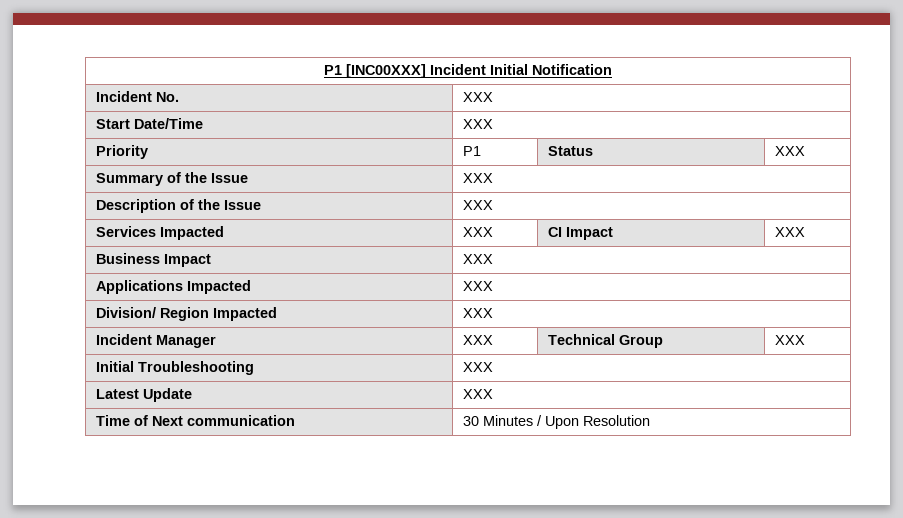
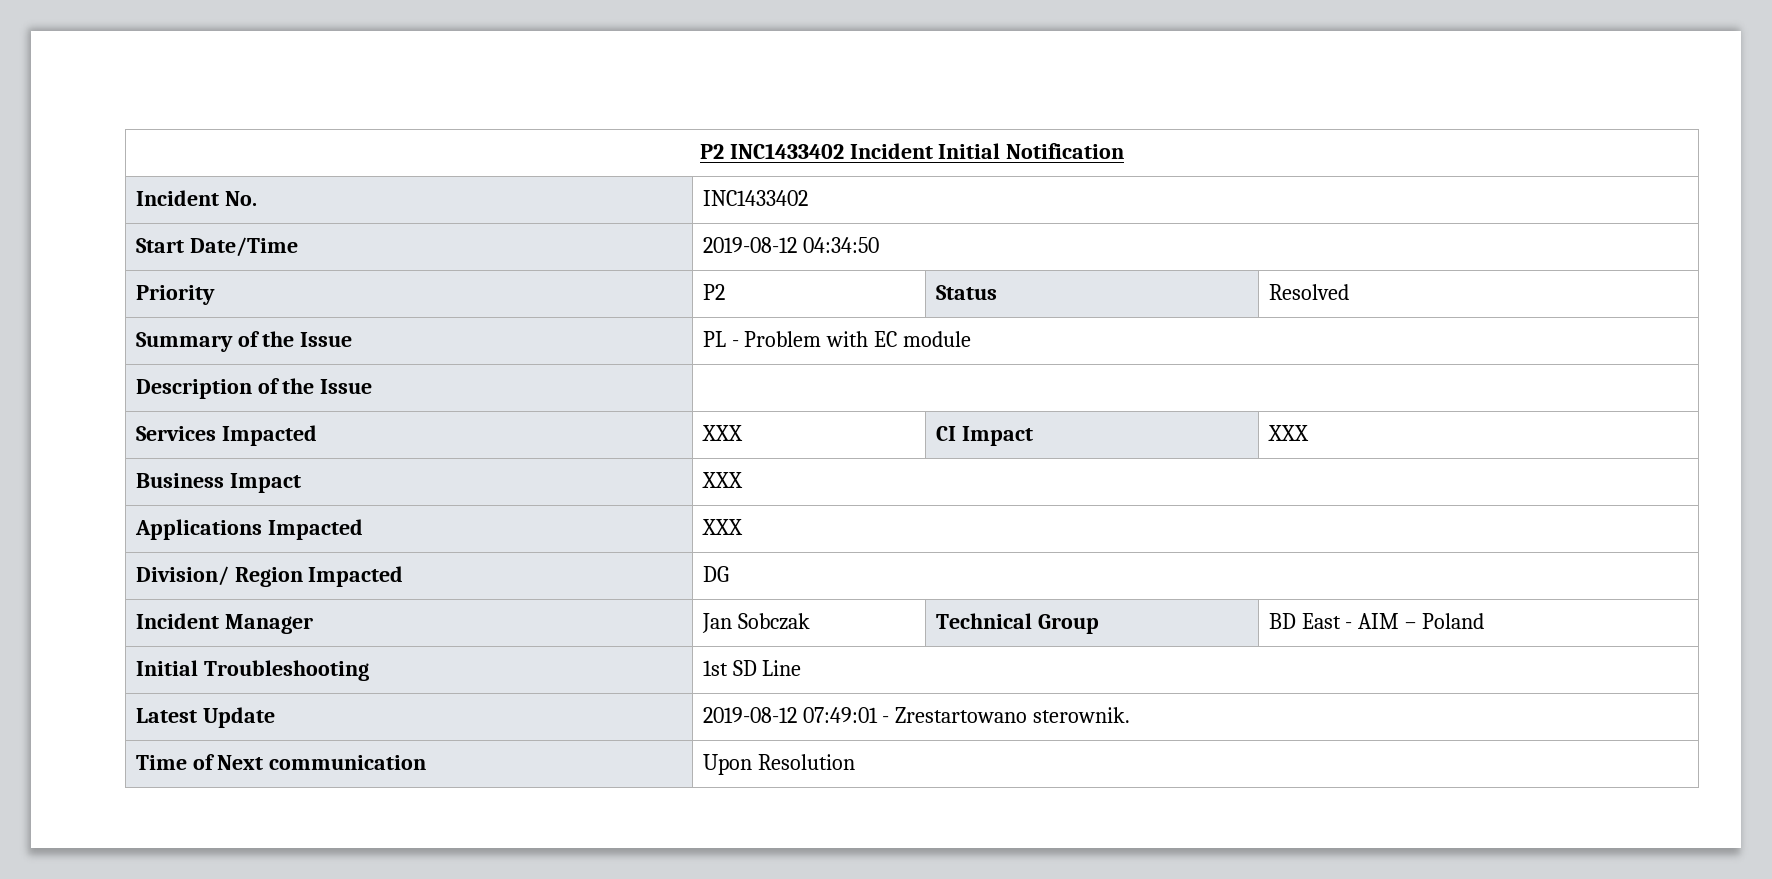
- P1 [INC00XXX] Incident Initial Notification
+ P2 INC1433402 Incident Initial Notification
- Incident No. | XXX
+ Incident No. | INC1433402
- Start Date/Time | XXX
+ Start Date/Time | 2019-08-12 04:34:50
- Priority | P1 | Status | XXX
+ Priority | P2 | Status | Resolved
- Summary of the Issue | XXX
+ Summary of the Issue | PL - Problem with EC module
- Description of the Issue | XXX
+ Description of the Issue |
- Division/ Region Impacted | XXX
+ Division/ Region Impacted | DG
- Incident Manager | XXX | Technical Group | XXX
+ Incident Manager | Jan Sobczak | Technical Group | BD East - AIM – Poland
- Initial Troubleshooting | XXX
+ Initial Troubleshooting | 1st SD Line
- Latest Update | XXX
+ Latest Update | 2019-08-12 07:49:01 - Zrestartowano sterownik.
- Time of Next communication | 30 Minutes / Upon Resolution
+ Time of Next communication | Upon Resolution

